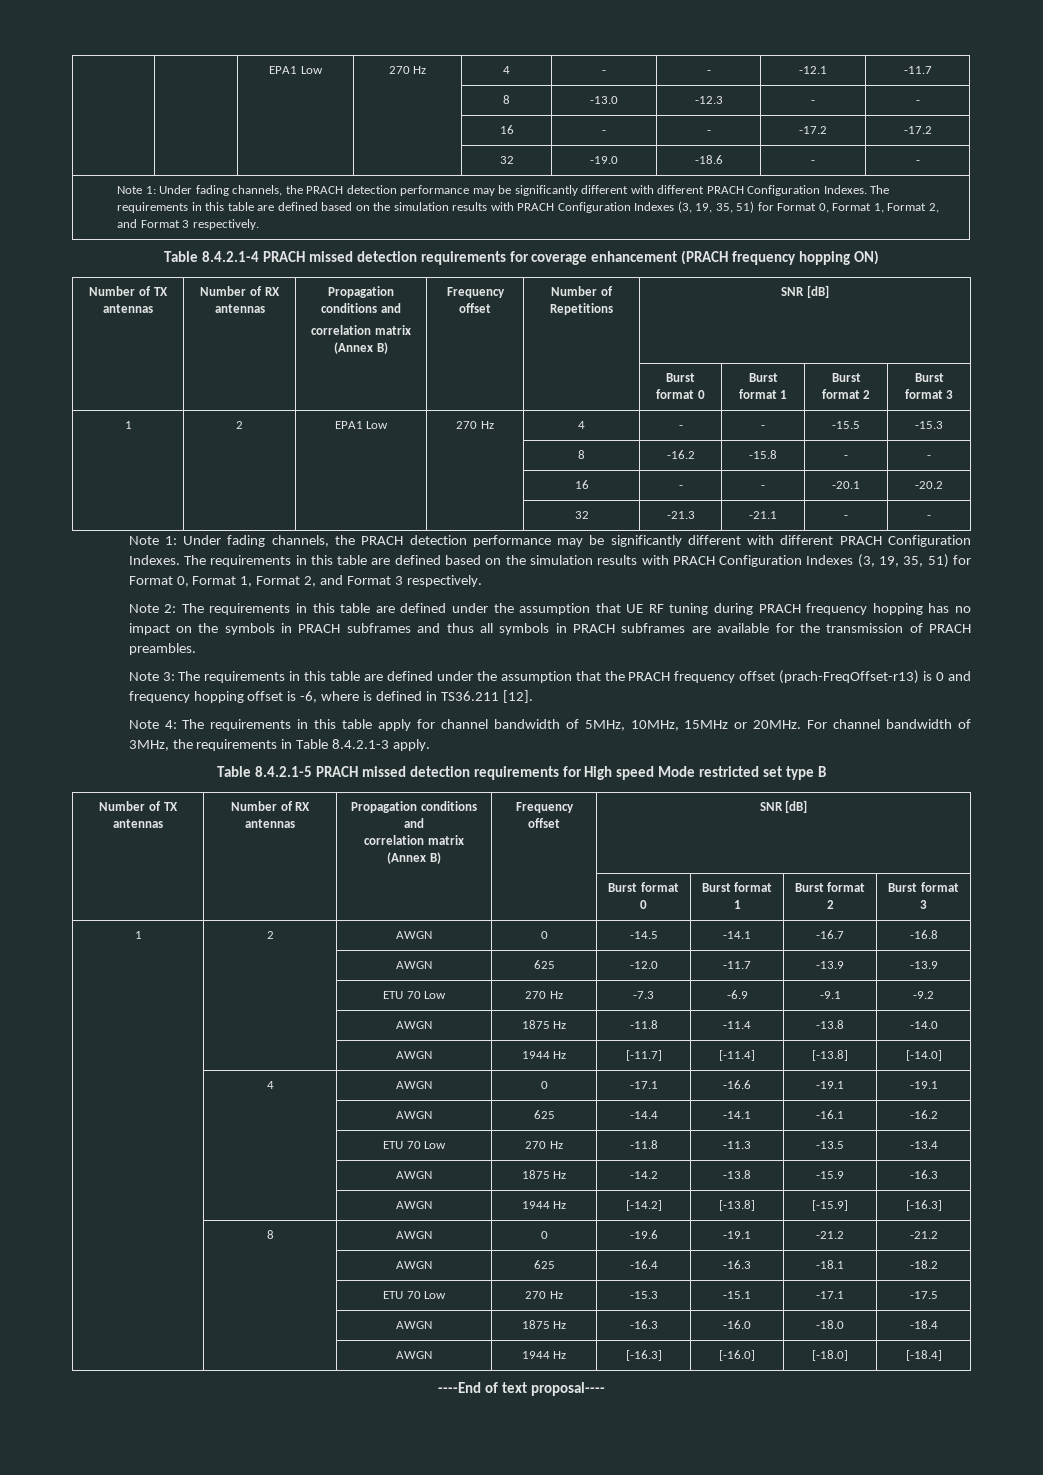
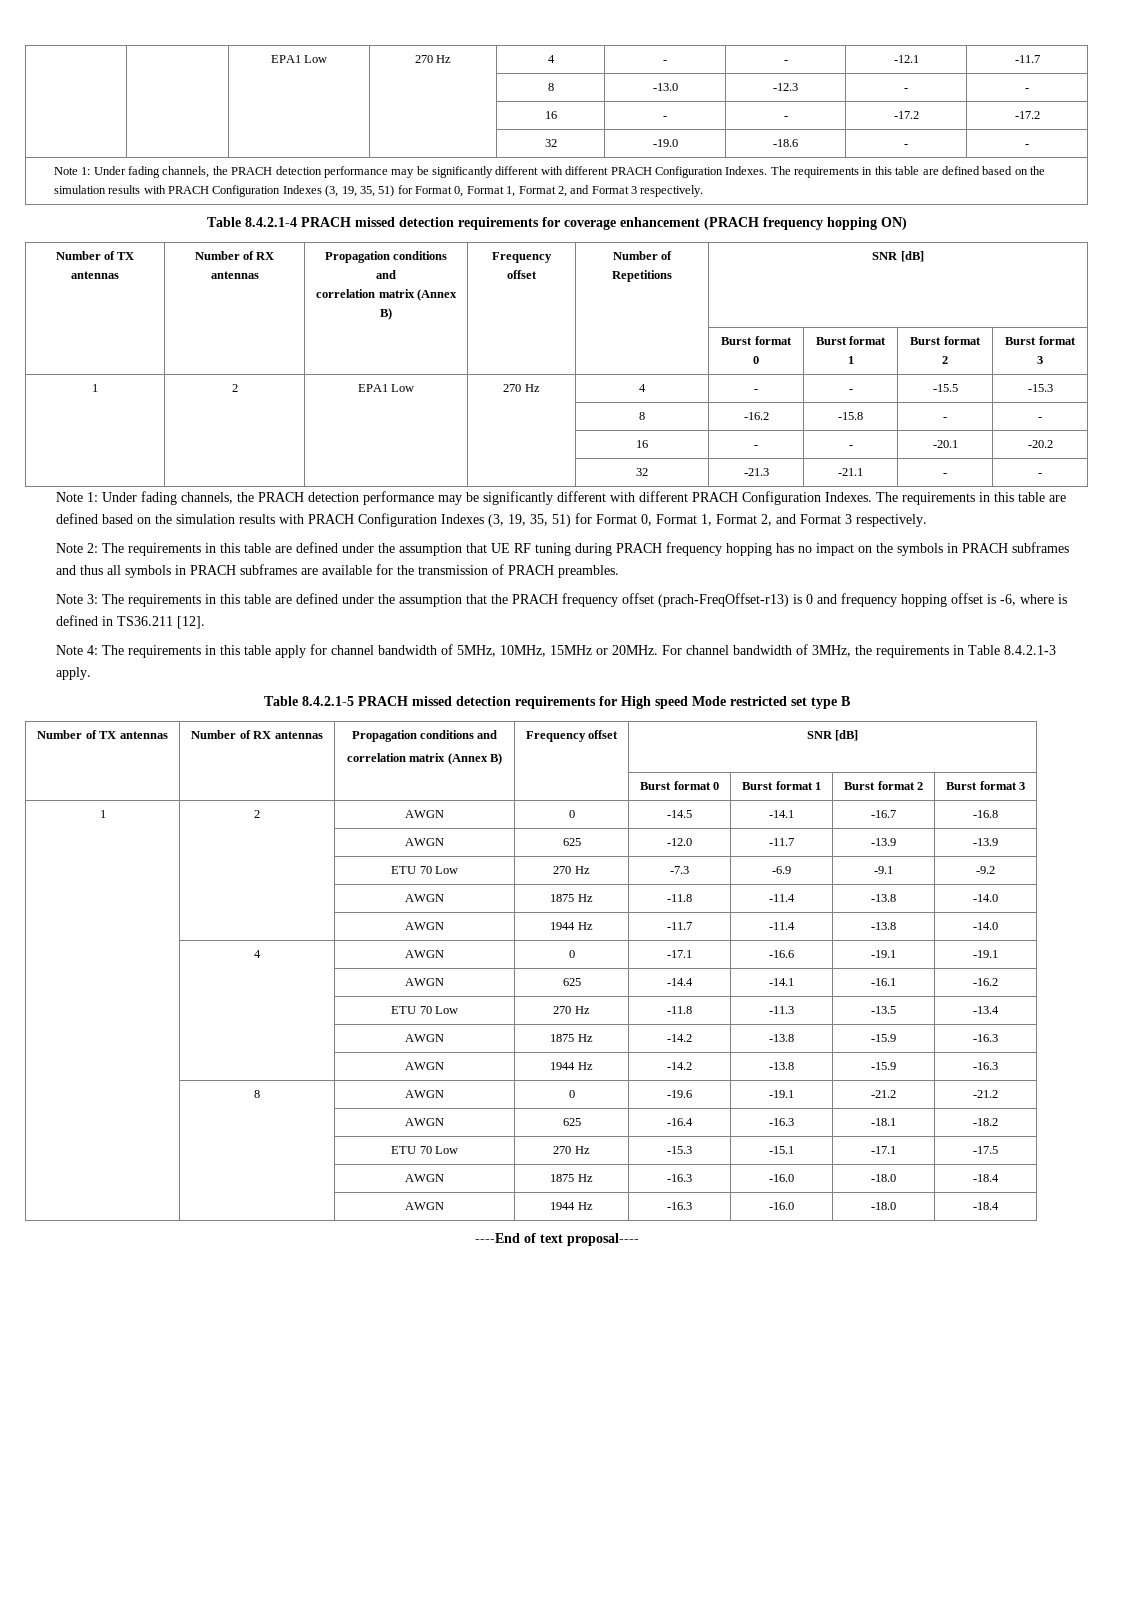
- | | AWGN | 1944 Hz | [-11.7] | [-11.4] | [-13.8] | [-14.0]
+ | | AWGN | 1944 Hz | -11.7 | -11.4 | -13.8 | -14.0
- | | AWGN | 1944 Hz | [-14.2] | [-13.8] | [-15.9] | [-16.3]
+ | | AWGN | 1944 Hz | -14.2 | -13.8 | -15.9 | -16.3
- | | AWGN | 1944 Hz | [-16.3] | [-16.0] | [-18.0] | [-18.4]
+ | | AWGN | 1944 Hz | -16.3 | -16.0 | -18.0 | -18.4

